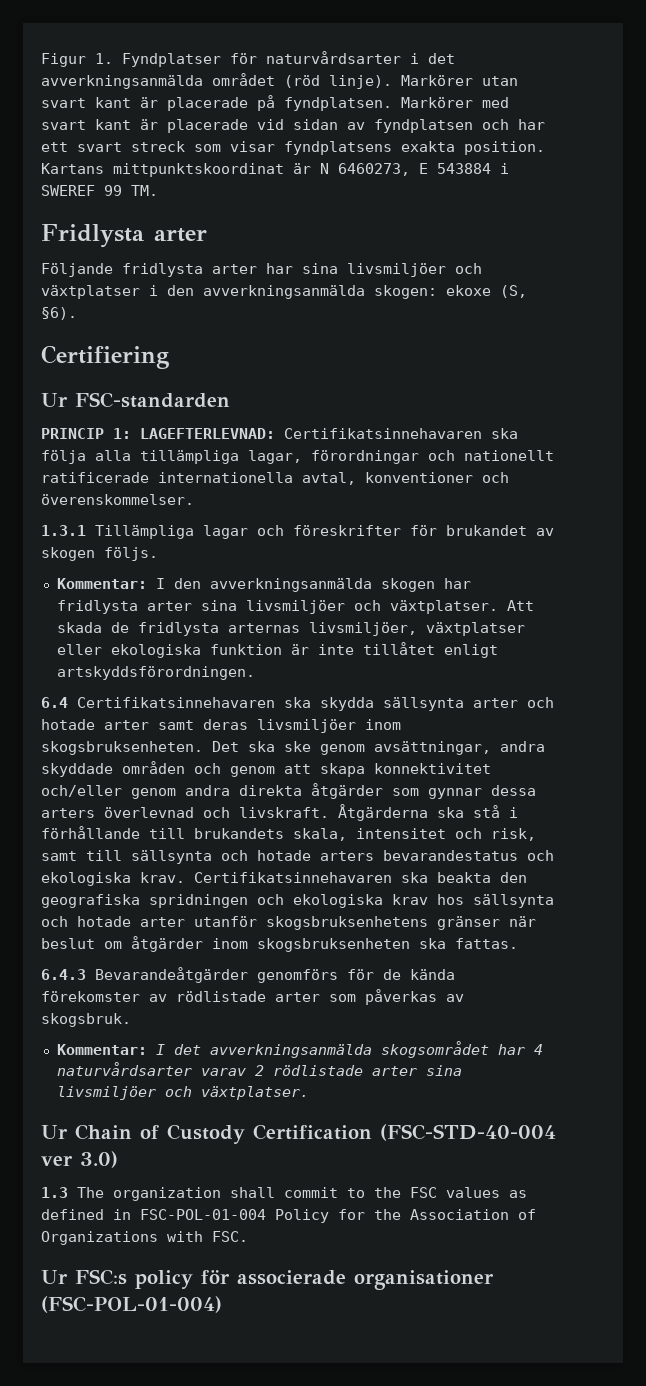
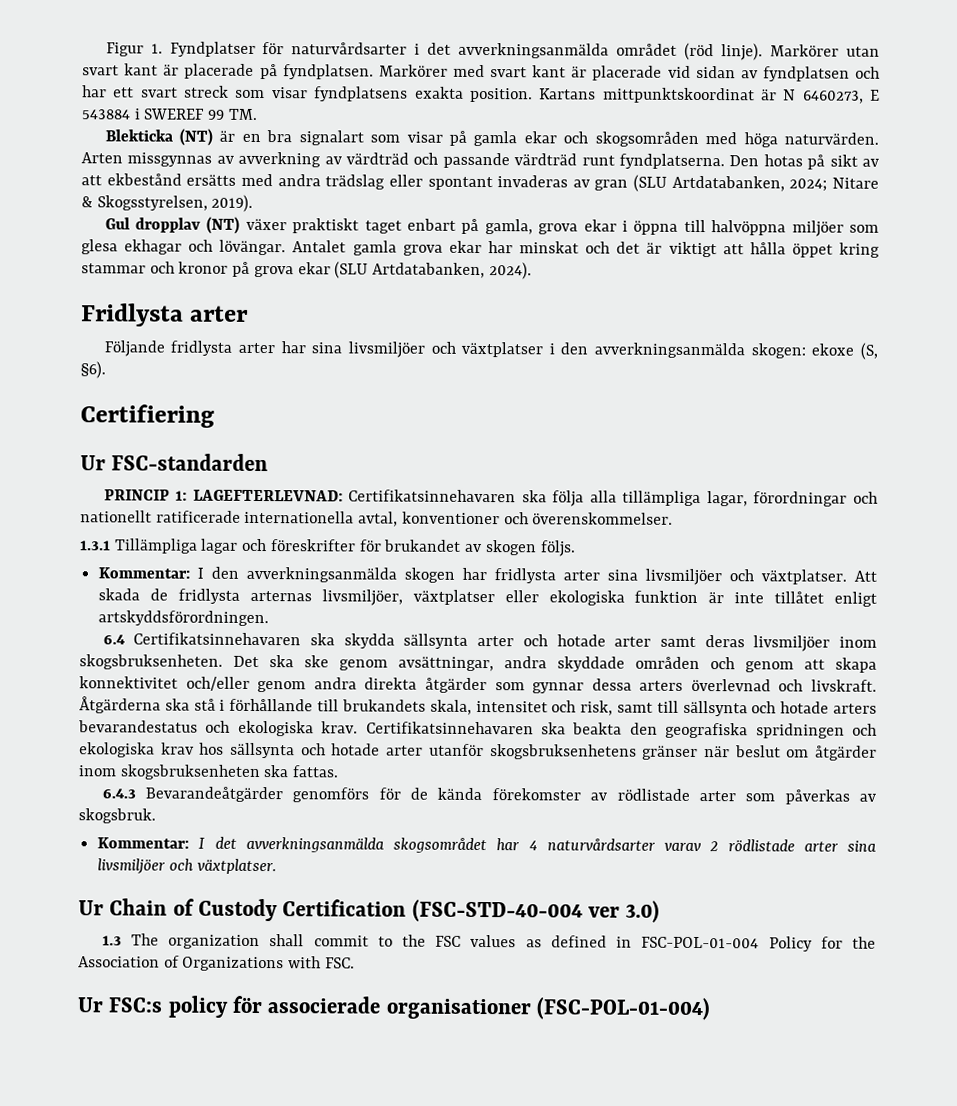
+ Blekticka (NT) är en bra signalart som visar på gamla ekar och skogsområden med höga naturvärden. Arten missgynnas av avverkning av värdträd och passande värdträd runt fyndplatserna. Den hotas på sikt av att ekbestånd ersätts med andra trädslag eller spontant invaderas av gran (SLU Artdatabanken, 2024; Nitare & Skogsstyrelsen, 2019).
+ Gul dropplav (NT) växer praktiskt taget enbart på gamla, grova ekar i öppna till halvöppna miljöer som glesa ekhagar och lövängar. Antalet gamla grova ekar har minskat och det är viktigt att hålla öppet kring stammar och kronor på grova ekar (SLU Artdatabanken, 2024).

